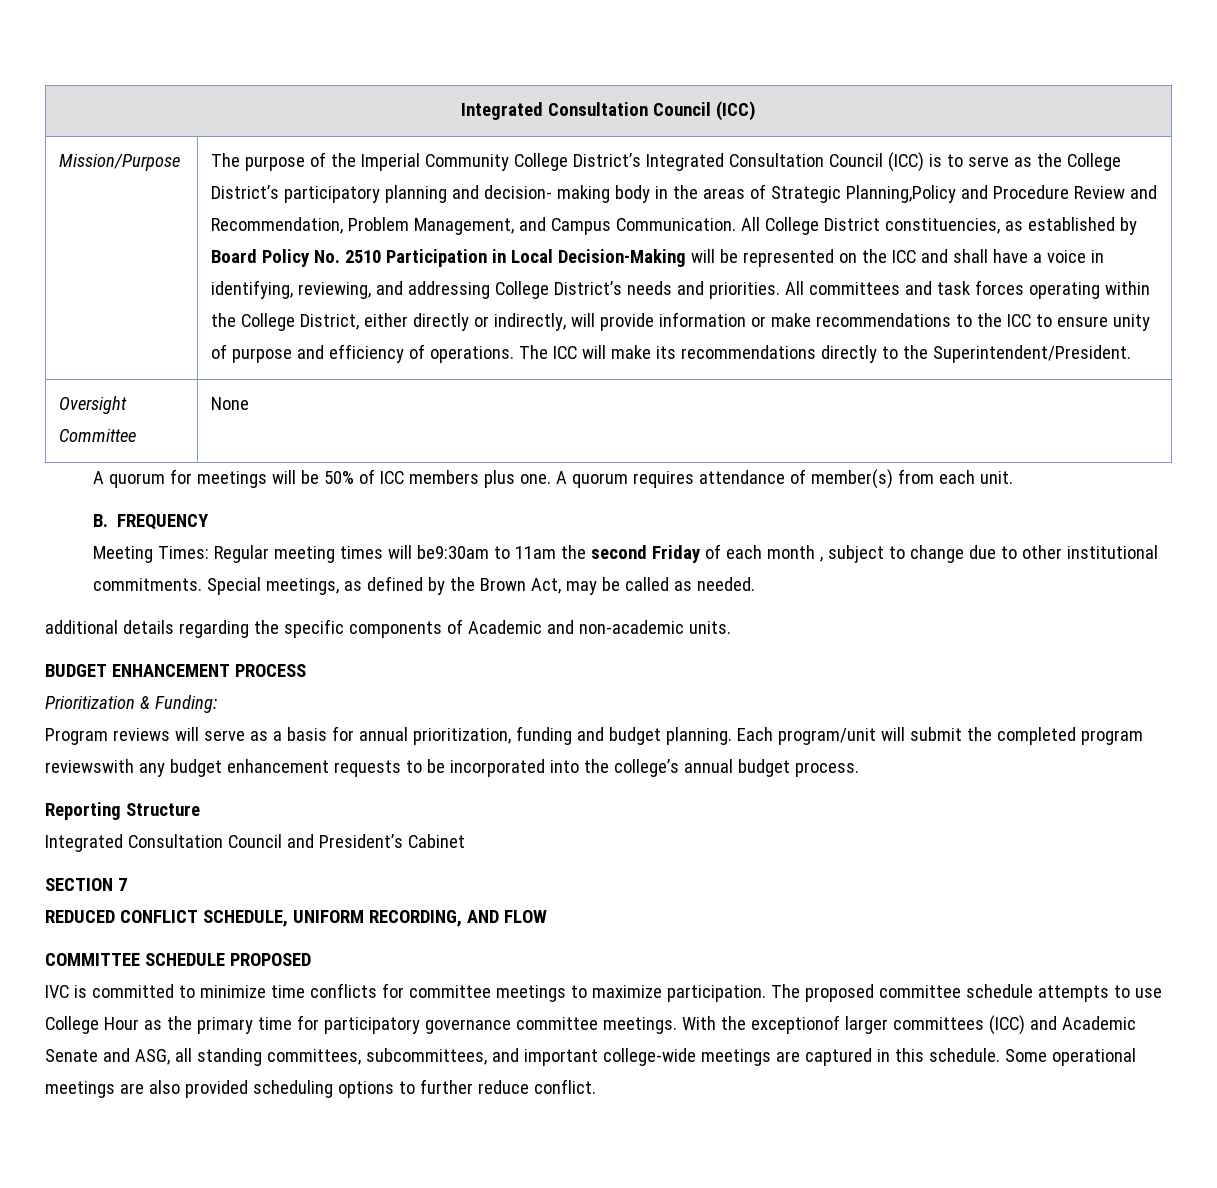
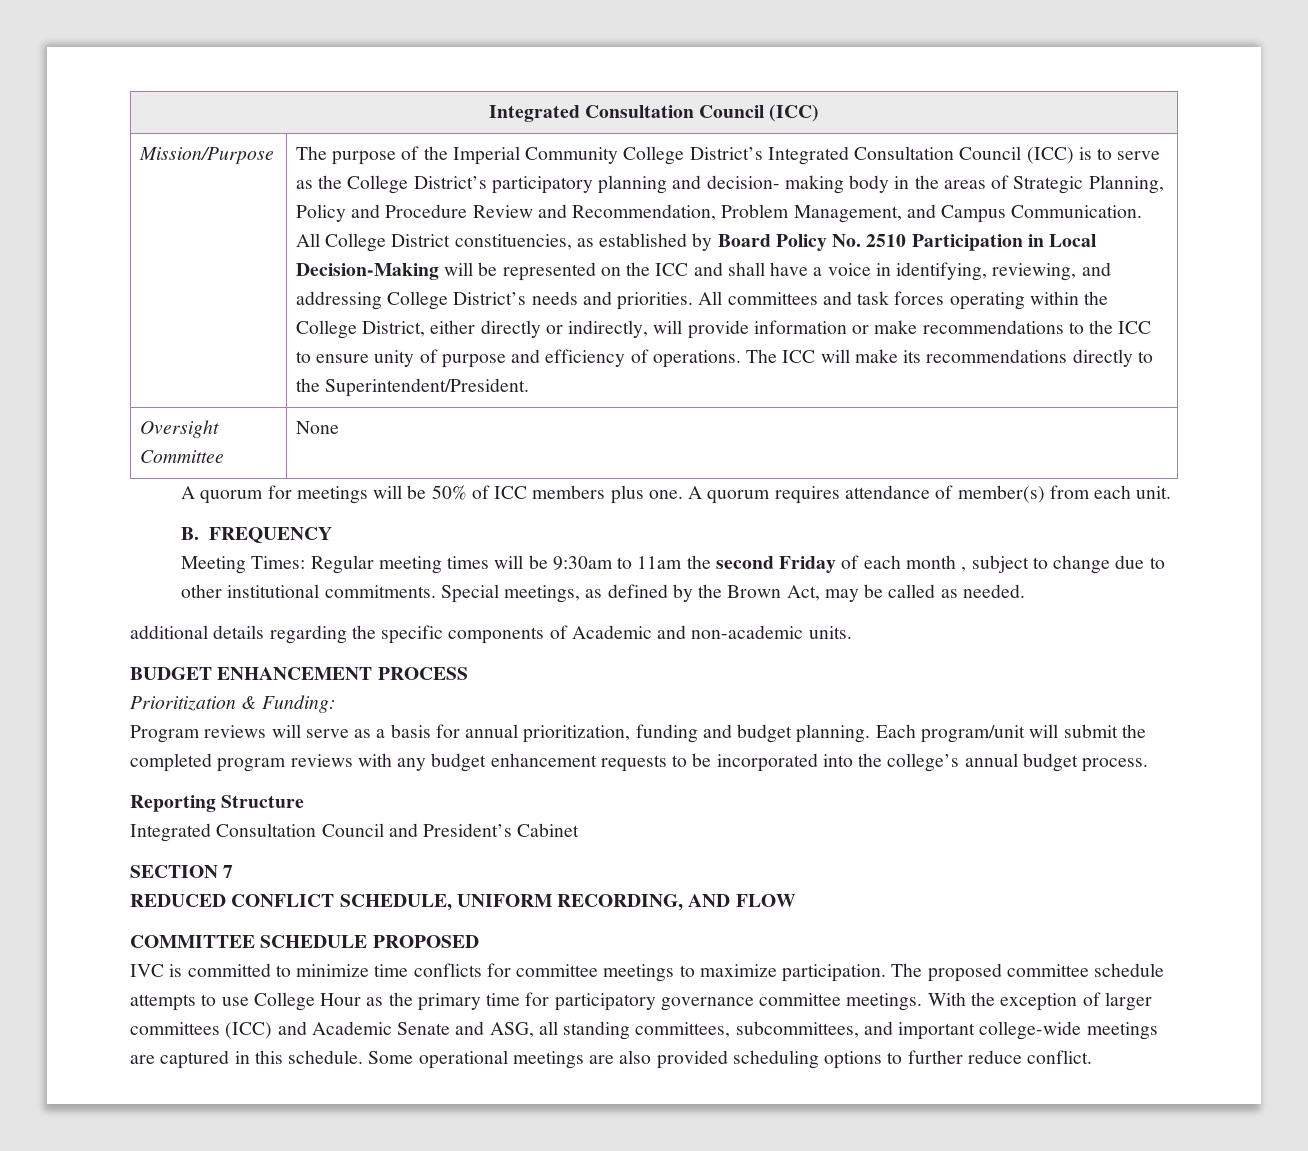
- The purpose of the Imperial Community College District’s Integrated Consultation Council (ICC) is to serve as the College District’s participatory planning and decision- making body in the areas of Strategic Planning,Policy and Procedure Review and Recommendation, Problem Management, and Campus Communication.
+ The purpose of the Imperial Community College District’s Integrated Consultation Council (ICC) is to serve as the College District’s participatory planning and decision- making body in the areas of Strategic Planning, Policy and Procedure Review and Recommendation, Problem Management, and Campus Communication.
- Meeting Times: Regular meeting times will be9:30am to 11am the second Friday of each month , subject to change due to other institutional commitments.
+ Meeting Times: Regular meeting times will be 9:30am to 11am the second Friday of each month , subject to change due to other institutional commitments.
- Each program/unit will submit the completed program reviewswith any budget enhancement requests to be incorporated into the college’s annual budget process.
+ Each program/unit will submit the completed program reviews with any budget enhancement requests to be incorporated into the college’s annual budget process.
- With the exceptionof larger committees (ICC) and Academic Senate and ASG, all standing committees, subcommittees, and important college-wide meetings are captured in this schedule.
+ With the exception of larger committees (ICC) and Academic Senate and ASG, all standing committees, subcommittees, and important college-wide meetings are captured in this schedule.

